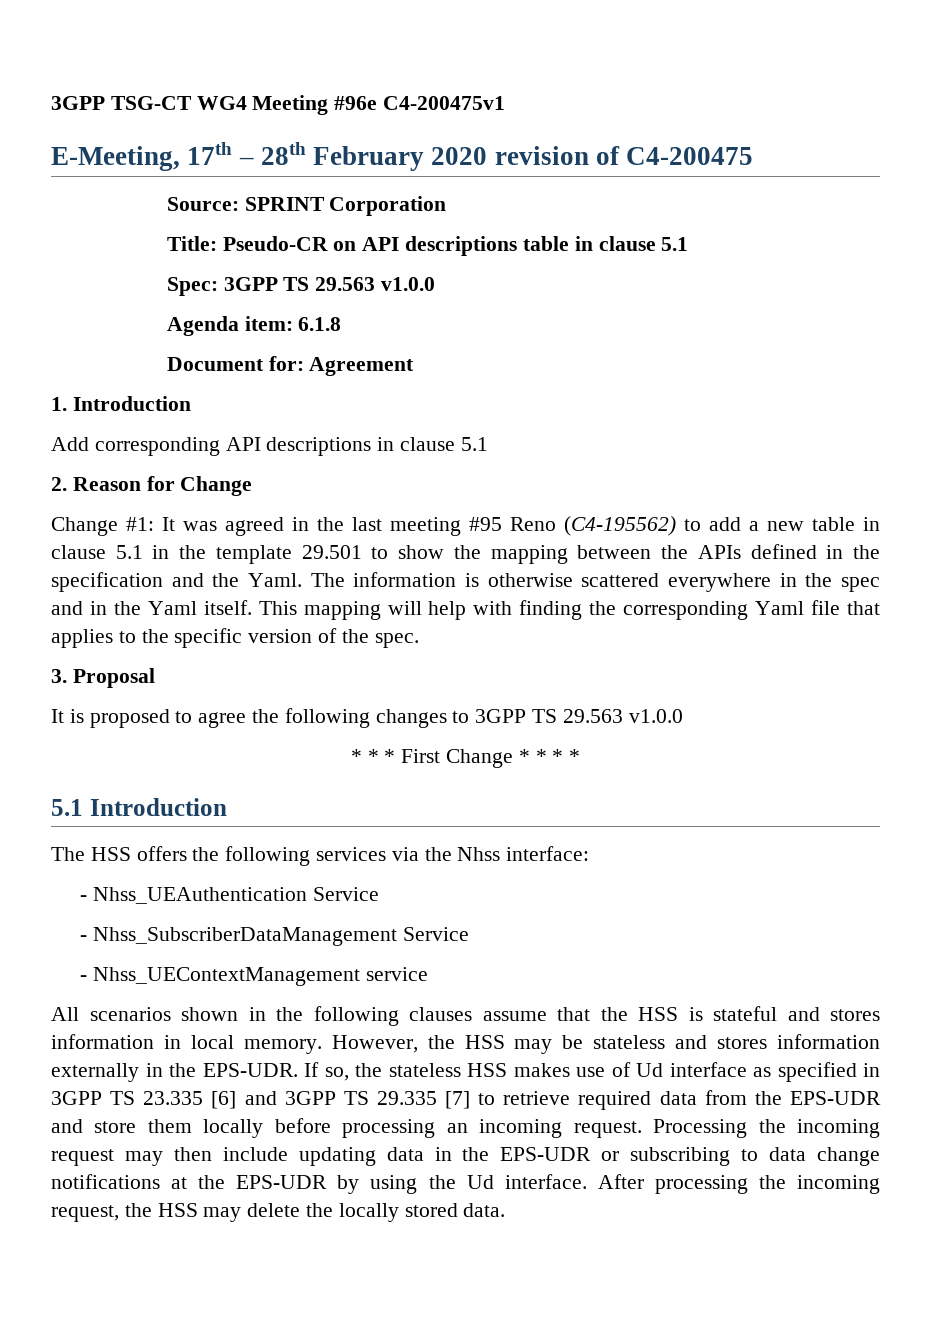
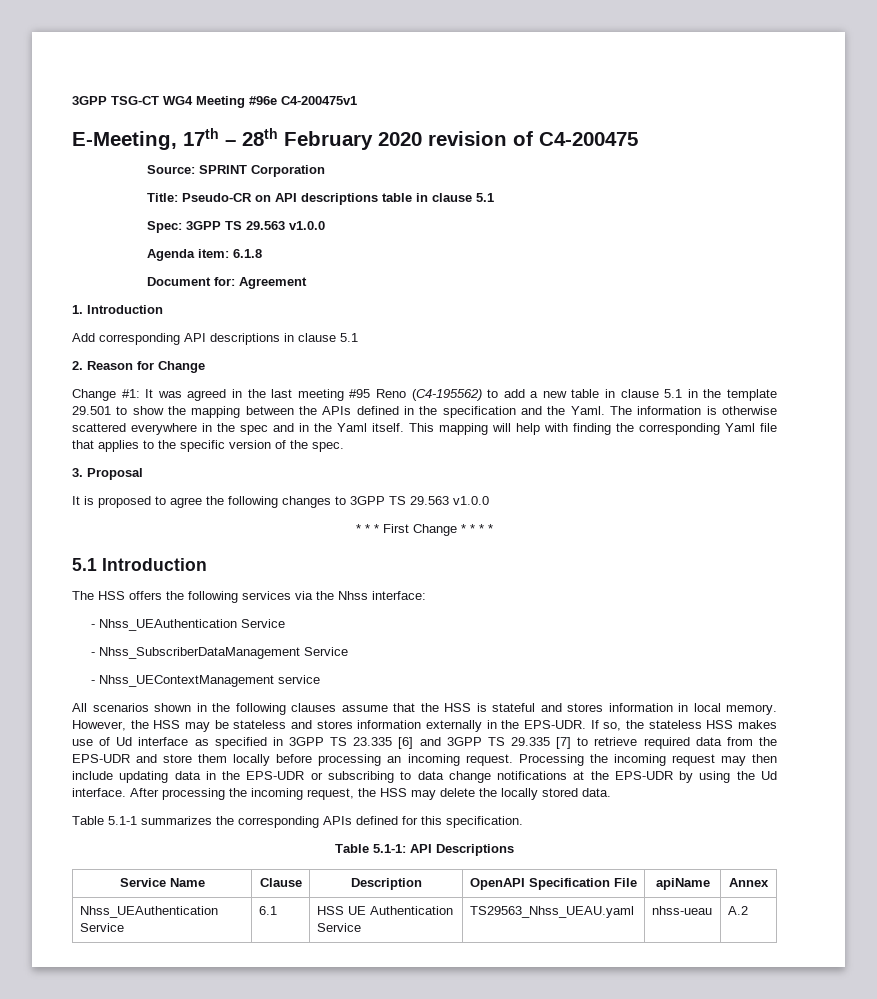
+ Table 5.1-1 summarizes the corresponding APIs defined for this specification.
+ Table 5.1-1: API Descriptions
+ Service Name | Clause | Description | OpenAPI Specification File | apiName | Annex
+ Nhss_UEAuthentication Service | 6.1 | HSS UE Authentication Service | TS29563_Nhss_UEAU.yaml | nhss-ueau | A.2

